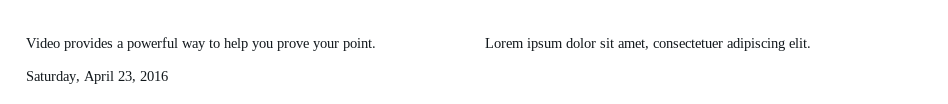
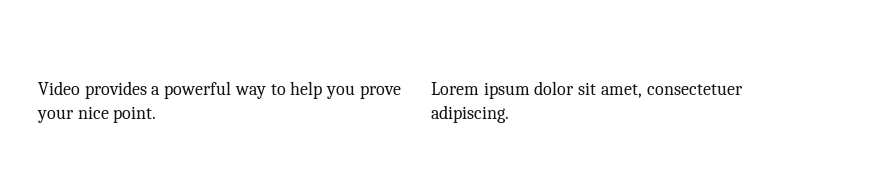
- Video provides a powerful way to help you prove your point.
+ Video provides a powerful way to help you prove your nice point.
- Saturday, April 23, 2016
- Lorem ipsum dolor sit amet, consectetuer adipiscing elit.
+ Lorem ipsum dolor sit amet, consectetuer adipiscing.

